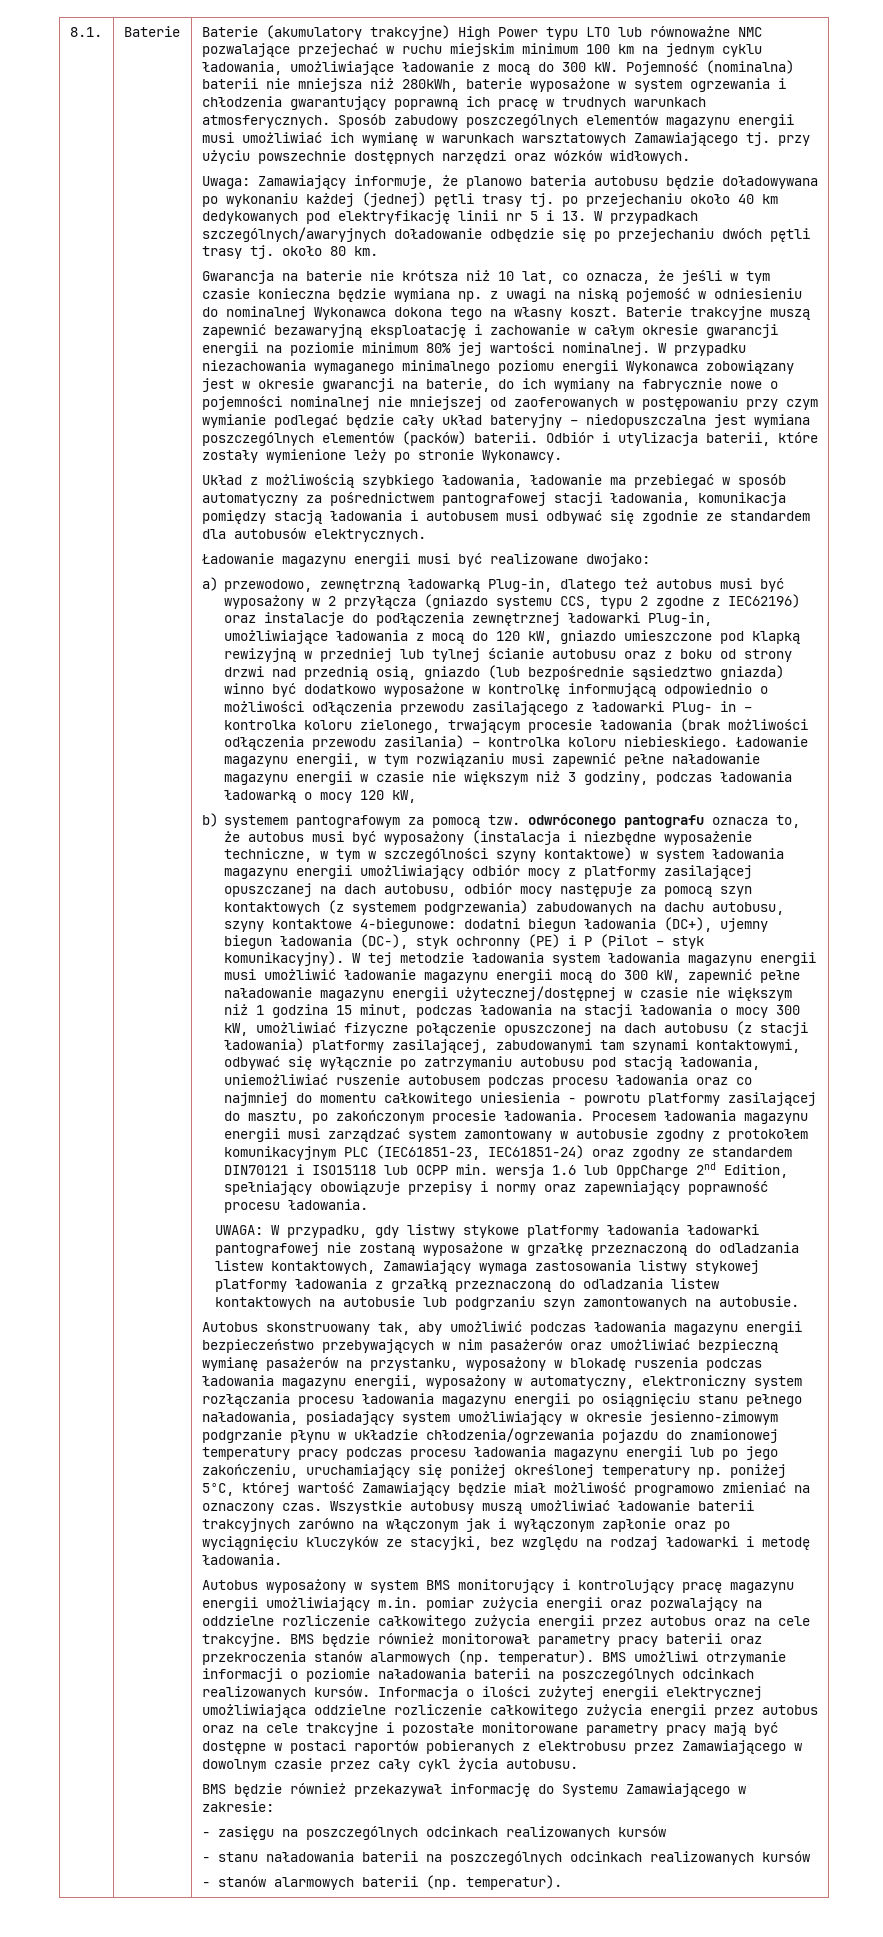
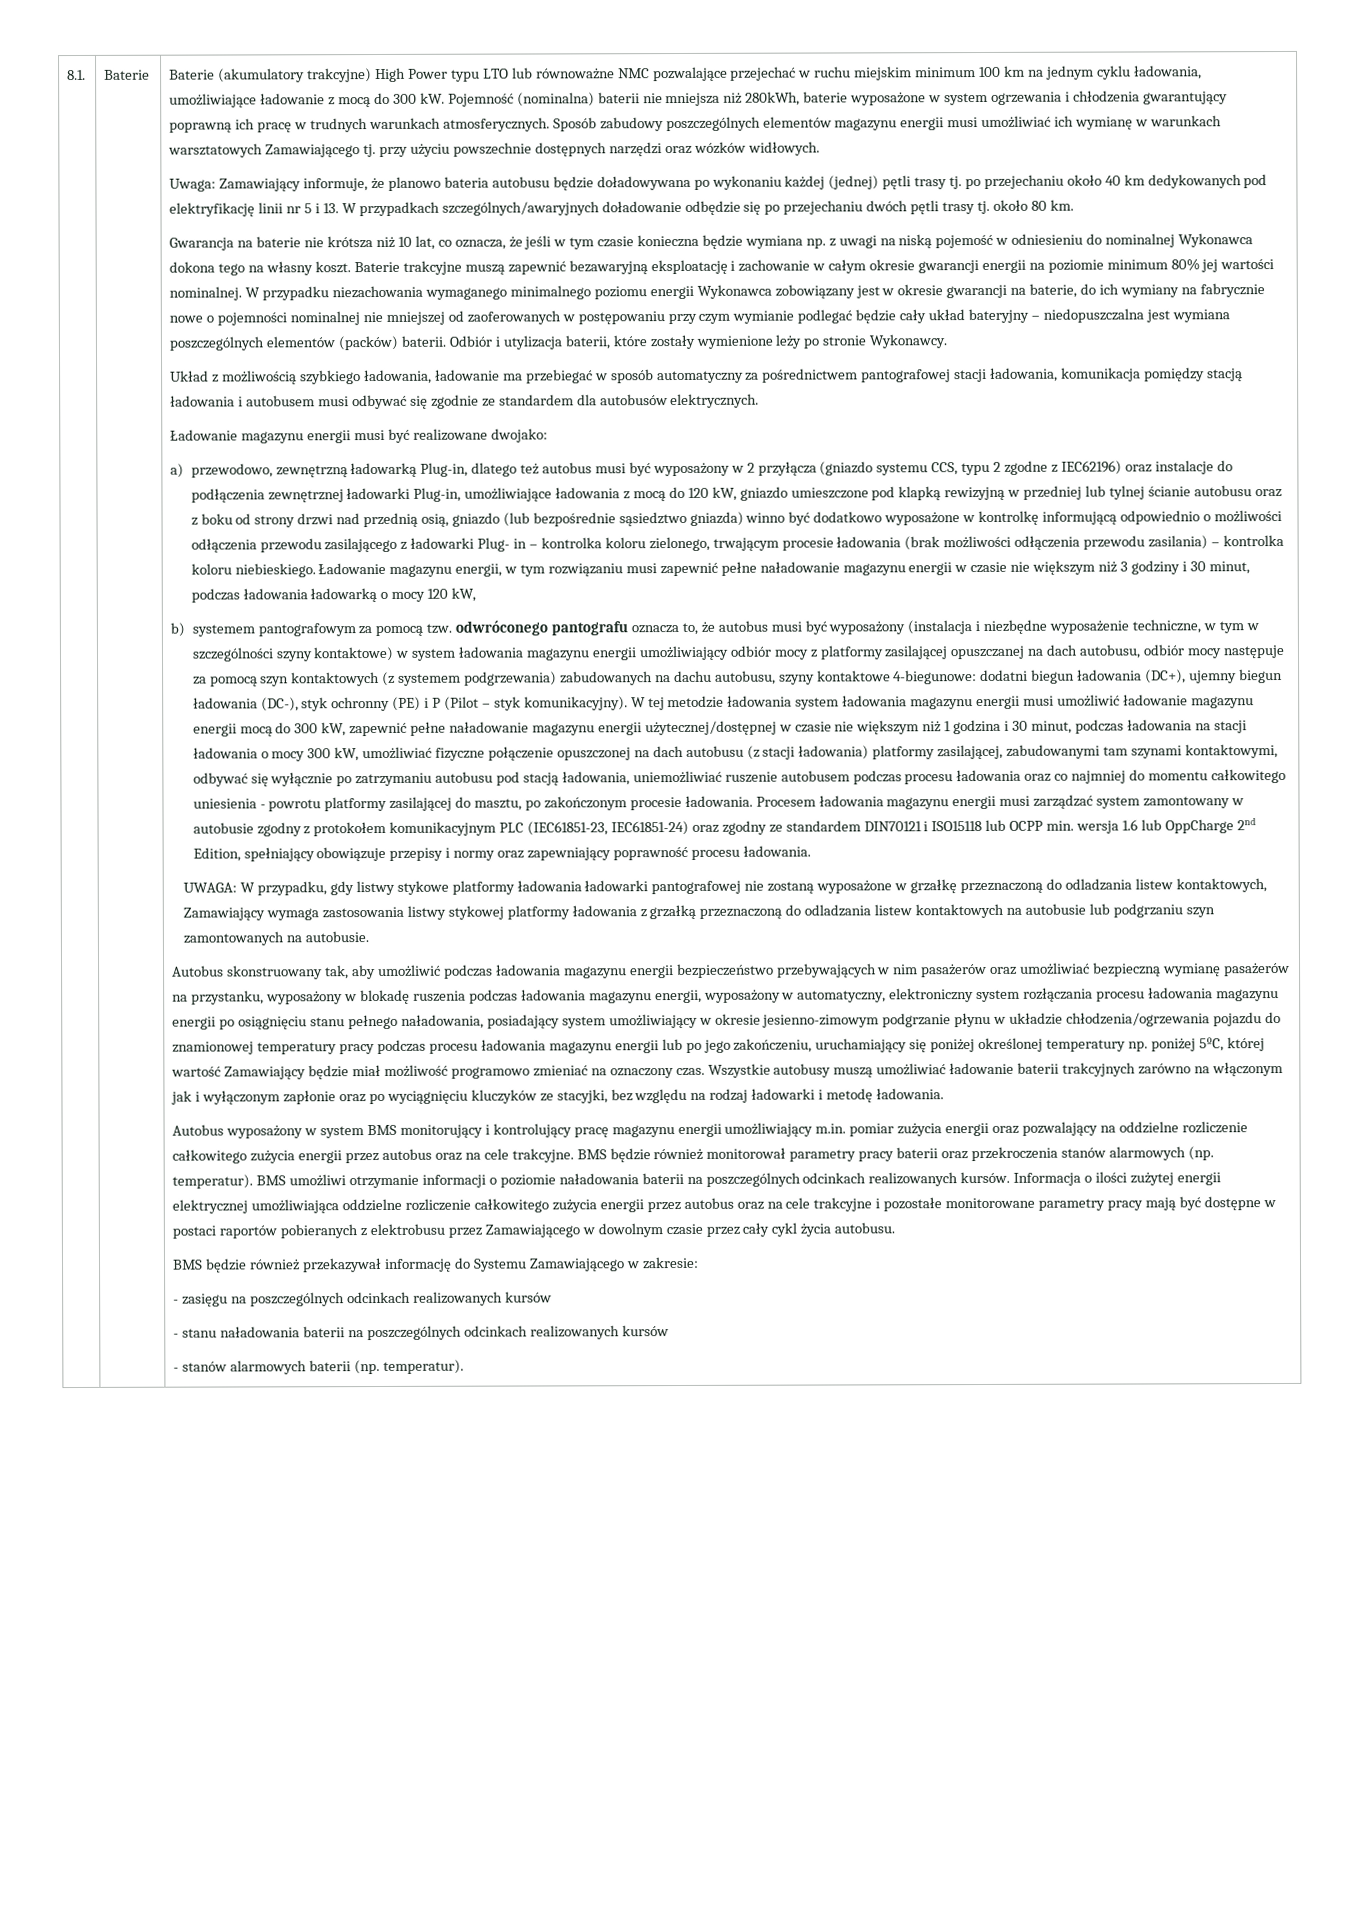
- Ładowanie magazynu energii, w tym rozwiązaniu musi zapewnić pełne naładowanie magazynu energii w czasie nie większym niż 3 godziny, podczas ładowania ładowarką o mocy 120 kW,
+ Ładowanie magazynu energii, w tym rozwiązaniu musi zapewnić pełne naładowanie magazynu energii w czasie nie większym niż 3 godziny i 30 minut, podczas ładowania ładowarką o mocy 120 kW,
- W tej metodzie ładowania system ładowania magazynu energii musi umożliwić ładowanie magazynu energii mocą do 300 kW, zapewnić pełne naładowanie magazynu energii użytecznej/dostępnej w czasie nie większym niż 1 godzina 15 minut, podczas ładowania na stacji ładowania o mocy 300 kW, umożliwiać fizyczne połączenie opuszczonej na dach autobusu (z stacji ładowania) platformy zasilającej, zabudowanymi tam szynami kontaktowymi, odbywać się wyłącznie po zatrzymaniu autobusu pod stacją ładowania, uniemożliwiać ruszenie autobusem podczas procesu ładowania oraz co najmniej do momentu całkowitego uniesienia - powrotu platformy zasilającej do masztu, po zakończonym procesie ładowania.
+ W tej metodzie ładowania system ładowania magazynu energii musi umożliwić ładowanie magazynu energii mocą do 300 kW, zapewnić pełne naładowanie magazynu energii użytecznej/dostępnej w czasie nie większym niż 1 godzina i 30 minut, podczas ładowania na stacji ładowania o mocy 300 kW, umożliwiać fizyczne połączenie opuszczonej na dach autobusu (z stacji ładowania) platformy zasilającej, zabudowanymi tam szynami kontaktowymi, odbywać się wyłącznie po zatrzymaniu autobusu pod stacją ładowania, uniemożliwiać ruszenie autobusem podczas procesu ładowania oraz co najmniej do momentu całkowitego uniesienia - powrotu platformy zasilającej do masztu, po zakończonym procesie ładowania.

